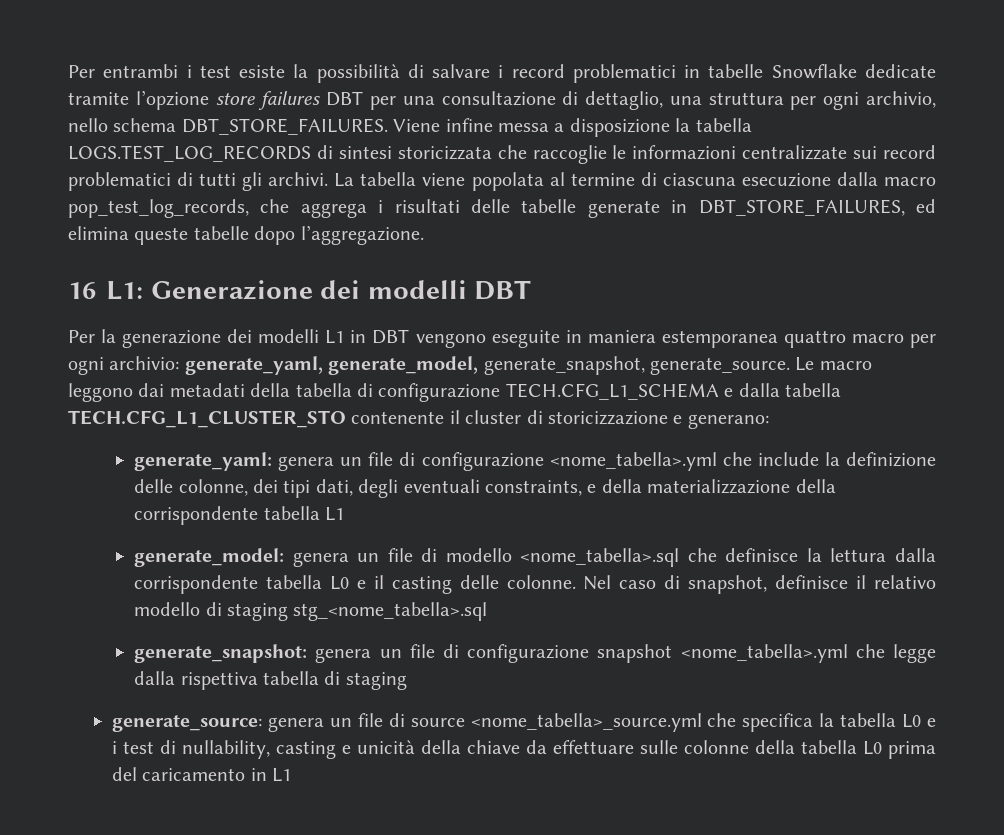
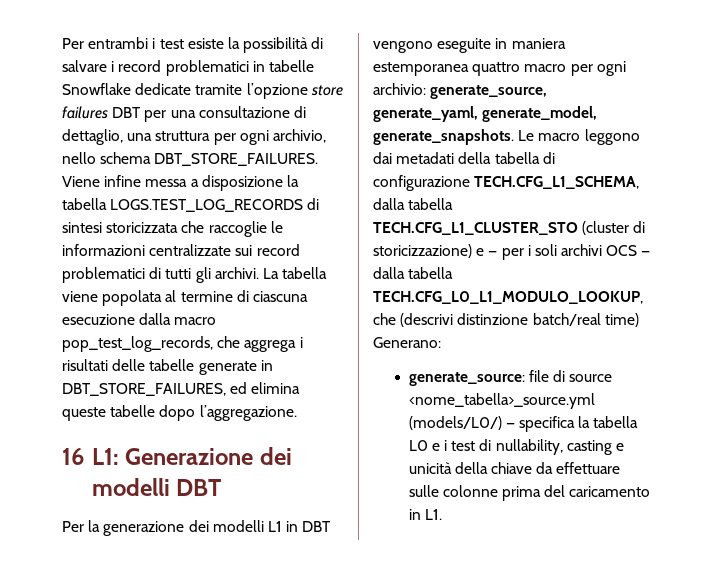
- Per la generazione dei modelli L1 in DBT vengono eseguite in maniera estemporanea quattro macro per ogni archivio: generate_yaml, generate_model, generate_snapshot, generate_source.
+ Per la generazione dei modelli L1 in DBT vengono eseguite in maniera estemporanea quattro macro per ogni archivio: generate_source, generate_yaml, generate_model, generate_snapshots.
- Le macro leggono dai metadati della tabella di configurazione TECH.CFG_L1_SCHEMA e dalla tabella TECH.CFG_L1_CLUSTER_STO contenente il cluster di storicizzazione e generano:
- generate_yaml: genera un file di configurazione <nome_tabella>.yml che include la definizione delle colonne, dei tipi dati, degli eventuali constraints, e della materializzazione della corrispondente tabella L1
- generate_model: genera un file di modello <nome_tabella>.sql che definisce la lettura dalla corrispondente tabella L0 e il casting delle colonne. Nel caso di snapshot, definisce il relativo modello di staging stg_<nome_tabella>.sql
- generate_snapshot: genera un file di configurazione snapshot <nome_tabella>.yml che legge dalla rispettiva tabella di staging
+ Le macro leggono dai metadati della tabella di configurazione TECH.CFG_L1_SCHEMA, dalla tabella TECH.CFG_L1_CLUSTER_STO (cluster di storicizzazione) e — per i soli archivi OCS — dalla tabella TECH.CFG_L0_L1_MODULO_LOOKUP, che (descrivi distinzione batch/real time) Generano:
- generate_source: genera un file di source <nome_tabella>_source.yml che specifica la tabella L0 e i test di nullability, casting e unicità della chiave da effettuare sulle colonne della tabella L0 prima del caricamento in L1
+ generate_source: file di source <nome_tabella>_source.yml (models/L0/) — specifica la tabella L0 e i test di nullability, casting e unicità della chiave da effettuare sulle colonne prima del caricamento in L1.

